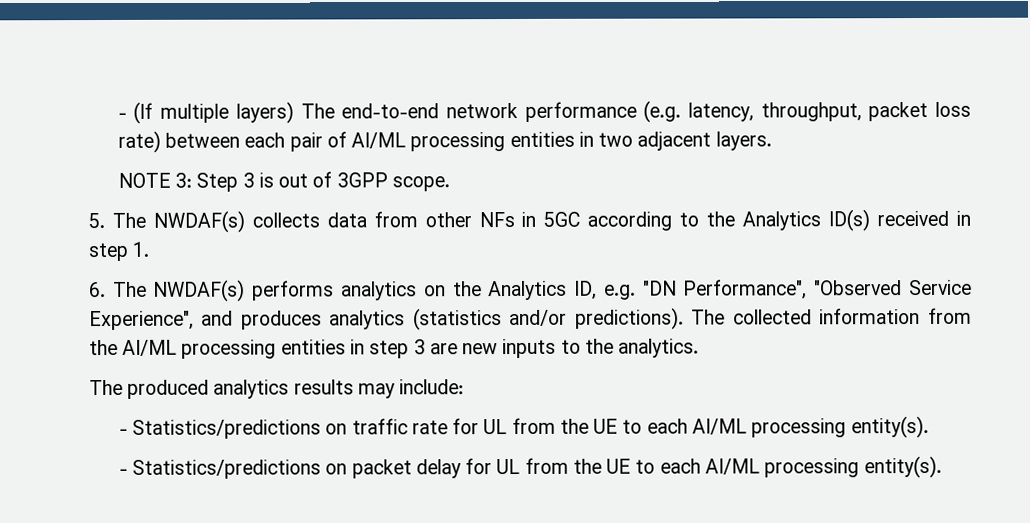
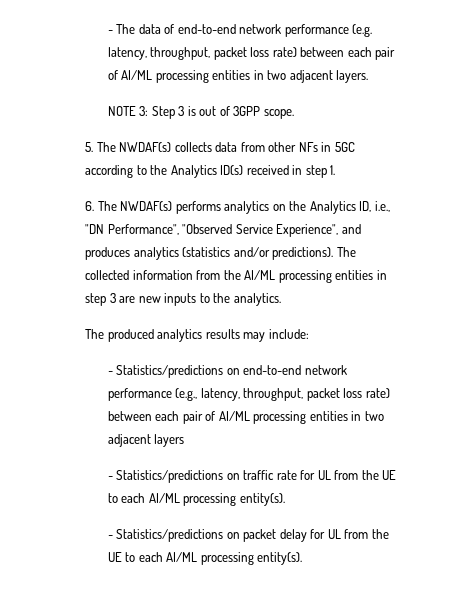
- - (If multiple layers) The end-to-end network performance (e.g. latency, throughput, packet loss rate) between each pair of AI/ML processing entities in two adjacent layers.
+ - The data of end-to-end network performance (e.g. latency, throughput, packet loss rate) between each pair of AI/ML processing entities in two adjacent layers.
- 6. The NWDAF(s) performs analytics on the Analytics ID, e.g. "DN Performance", "Observed Service Experience", and produces analytics (statistics and/or predictions).
+ 6. The NWDAF(s) performs analytics on the Analytics ID, i.e., "DN Performance", "Observed Service Experience", and produces analytics (statistics and/or predictions).
+ - Statistics/predictions on end-to-end network performance (e.g., latency, throughput, packet loss rate) between each pair of AI/ML processing entities in two adjacent layers

